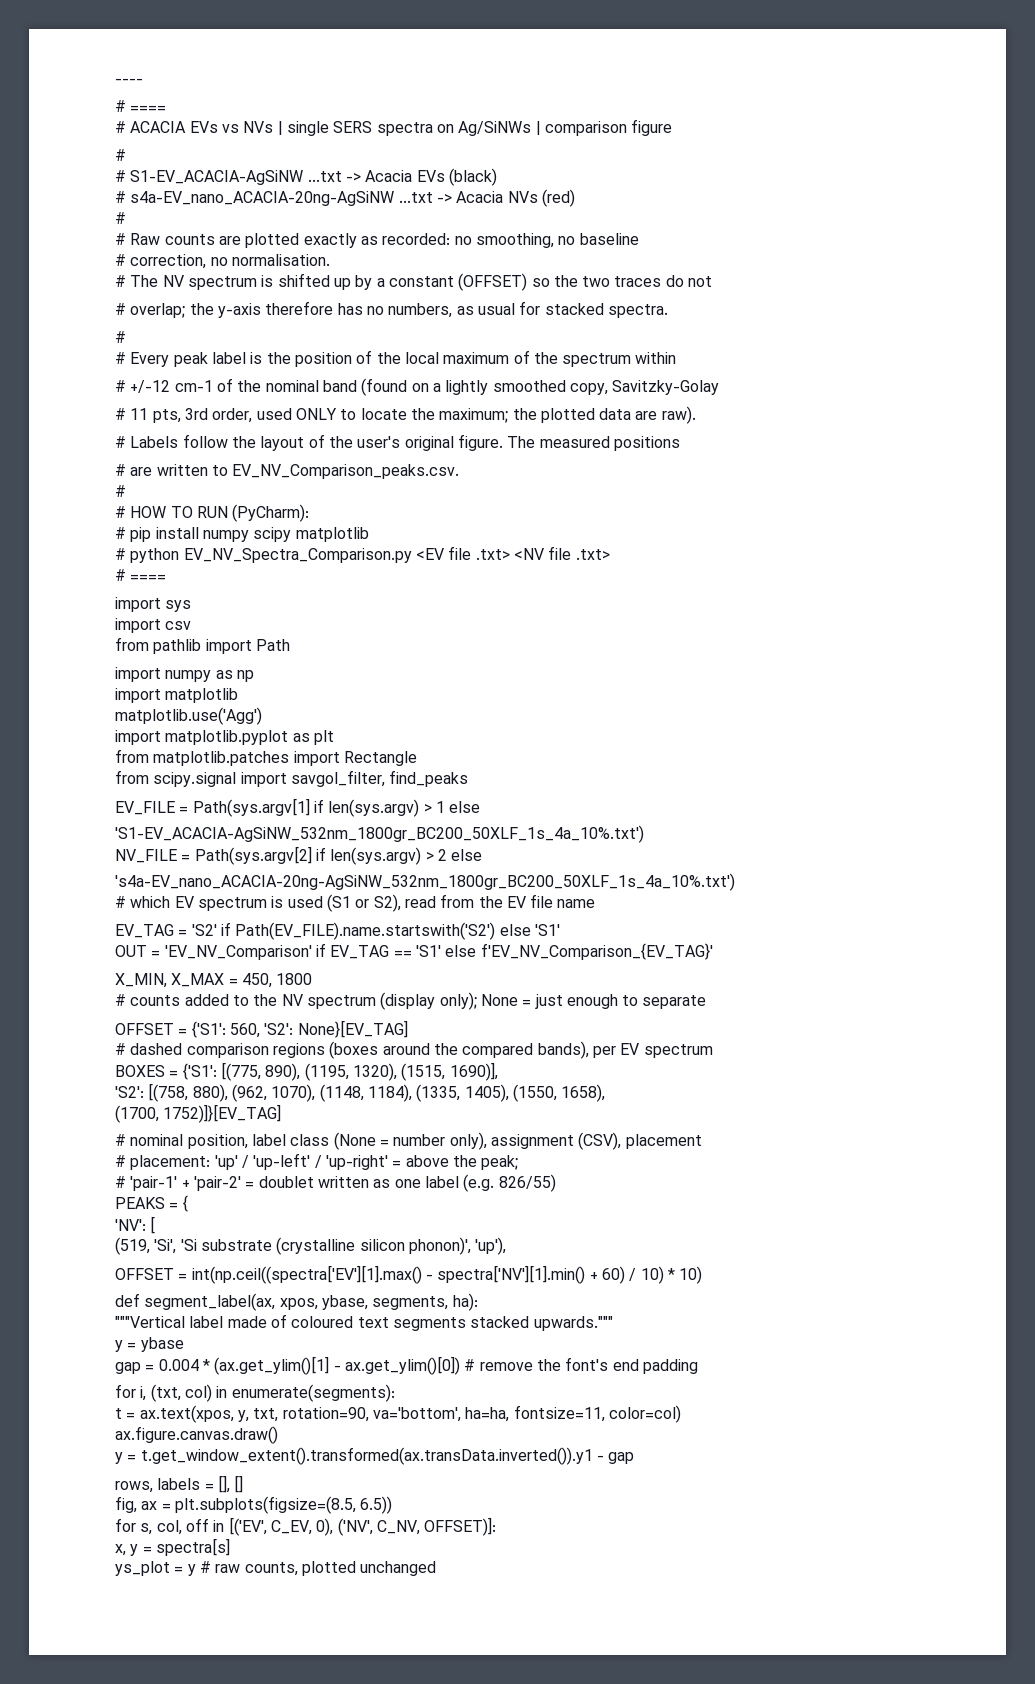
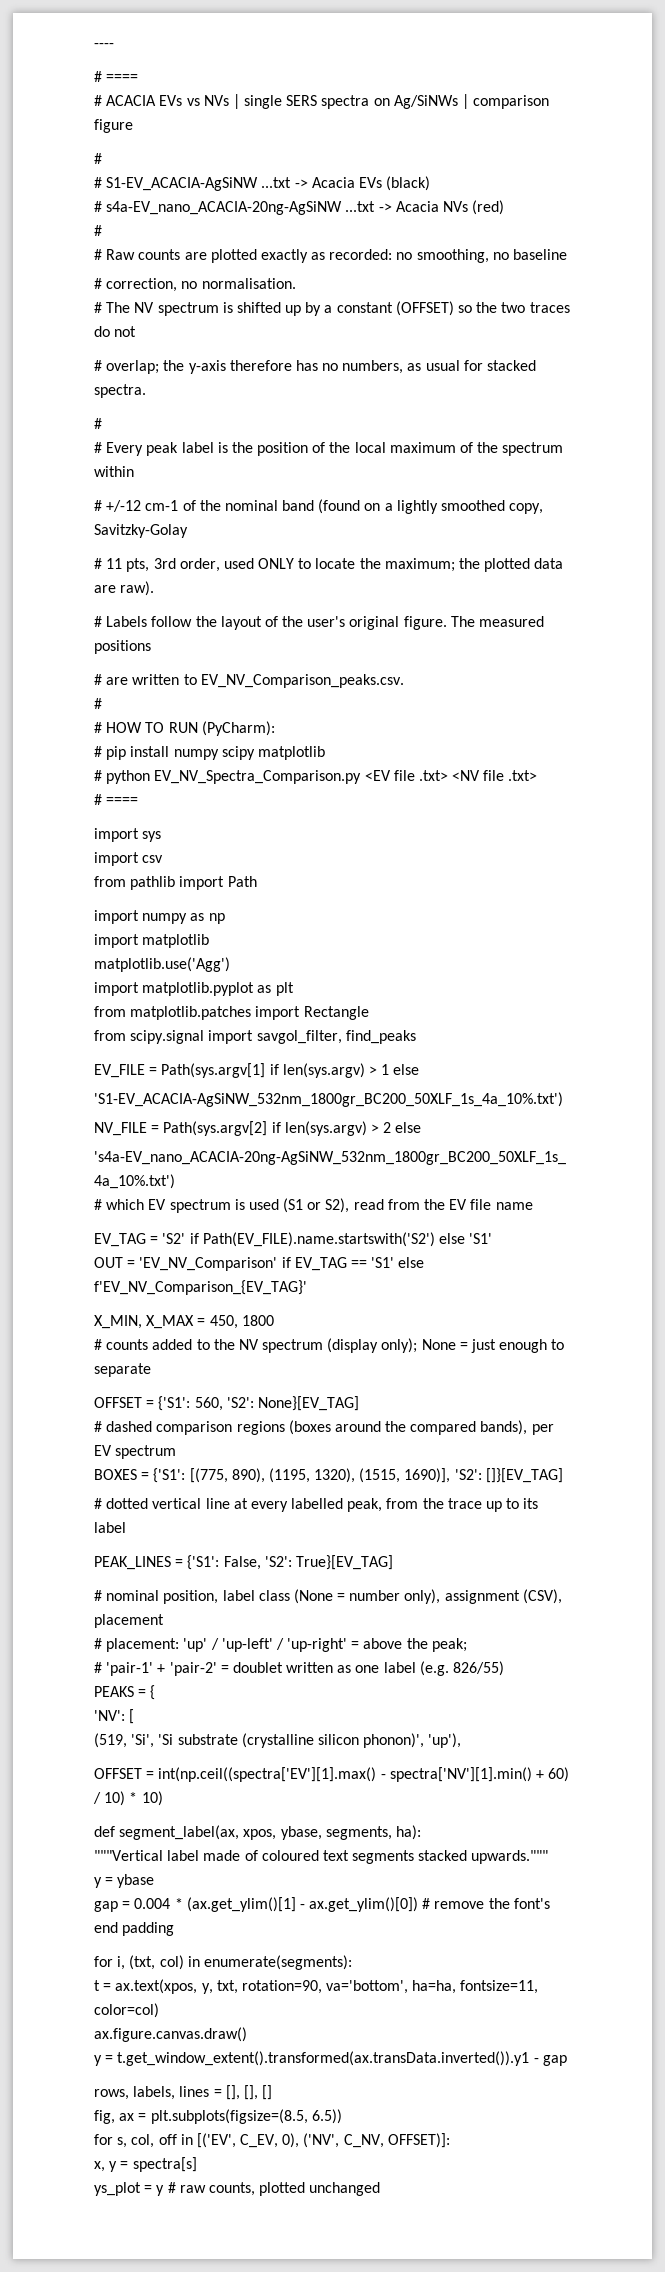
- BOXES = {'S1': [(775, 890), (1195, 1320), (1515, 1690)],
- 'S2': [(758, 880), (962, 1070), (1148, 1184), (1335, 1405), (1550, 1658),
- (1700, 1752)]}[EV_TAG]
+ BOXES = {'S1': [(775, 890), (1195, 1320), (1515, 1690)], 'S2': []}[EV_TAG]
+ # dotted vertical line at every labelled peak, from the trace up to its label
+ PEAK_LINES = {'S1': False, 'S2': True}[EV_TAG]
- rows, labels = [], []
+ rows, labels, lines = [], [], []

